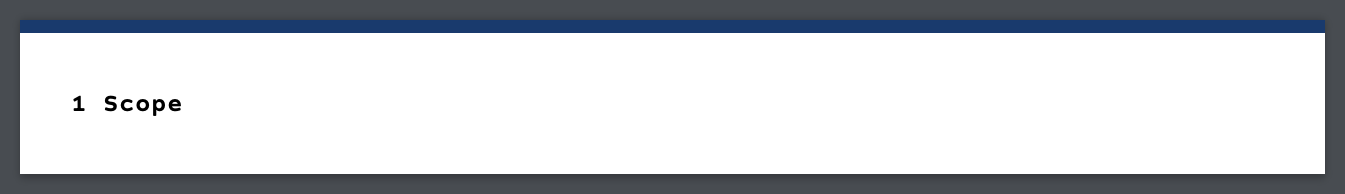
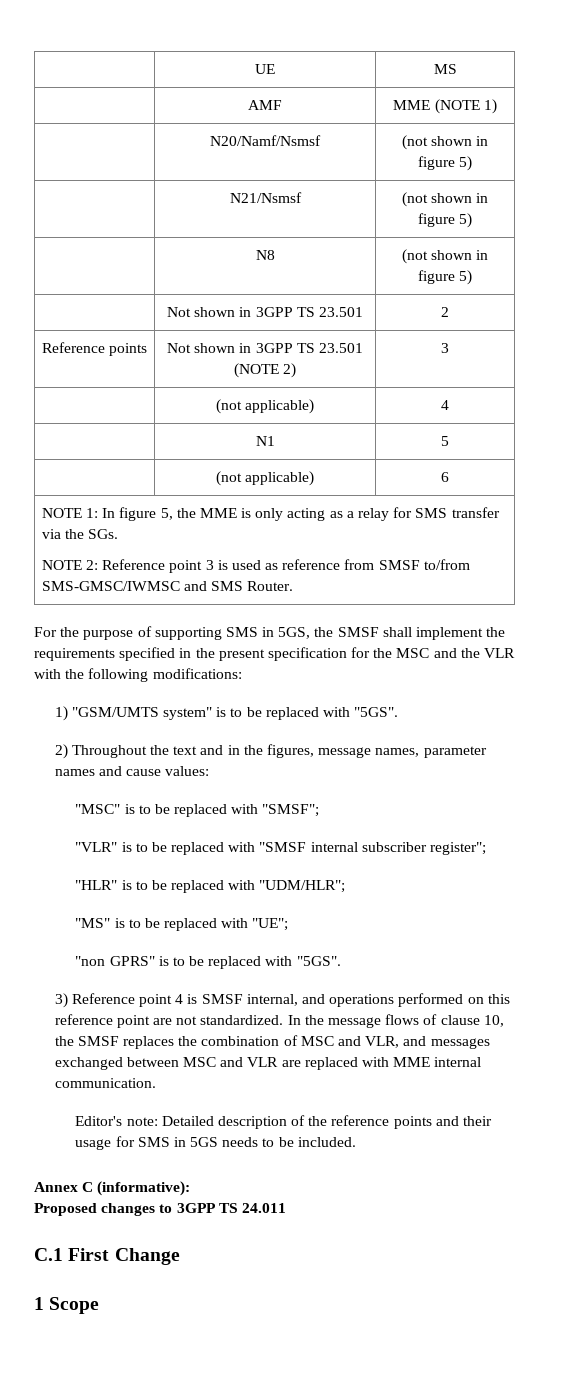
+ | UE | MS
+ | AMF | MME (NOTE 1)
+ | N20/Namf/Nsmsf | (not shown in figure 5)
+ | N21/Nsmsf | (not shown in figure 5)
+ | N8 | (not shown in figure 5)
+ | Not shown in 3GPP TS 23.501 | 2
+ Reference points | Not shown in 3GPP TS 23.501 (NOTE 2) | 3
+ | (not applicable) | 4
+ | N1 | 5
+ | (not applicable) | 6
+ NOTE 1: In figure 5, the MME is only acting as a relay for SMS transfer via the SGs.
+ NOTE 2: Reference point 3 is used as reference from SMSF to/from SMS-GMSC/IWMSC and SMS Router.
+ For the purpose of supporting SMS in 5GS, the SMSF shall implement the requirements specified in the present specification for the MSC and the VLR with the following modifications:
+ 1) "GSM/UMTS system" is to be replaced with "5GS".
+ 2) Throughout the text and in the figures, message names, parameter names and cause values:
+ "MSC" is to be replaced with "SMSF";
+ "VLR" is to be replaced with "SMSF internal subscriber register";
+ "HLR" is to be replaced with "UDM/HLR";
+ "MS" is to be replaced with "UE";
+ "non GPRS" is to be replaced with "5GS".
+ 3) Reference point 4 is SMSF internal, and operations performed on this reference point are not standardized. In the message flows of clause 10, the SMSF replaces the combination of MSC and VLR, and messages exchanged between MSC and VLR are replaced with MME internal communication.
+ Editor's note: Detailed description of the reference points and their usage for SMS in 5GS needs to be included.
+ Annex C (informative):
+ Proposed changes to 3GPP TS 24.011
+ C.1 First Change

